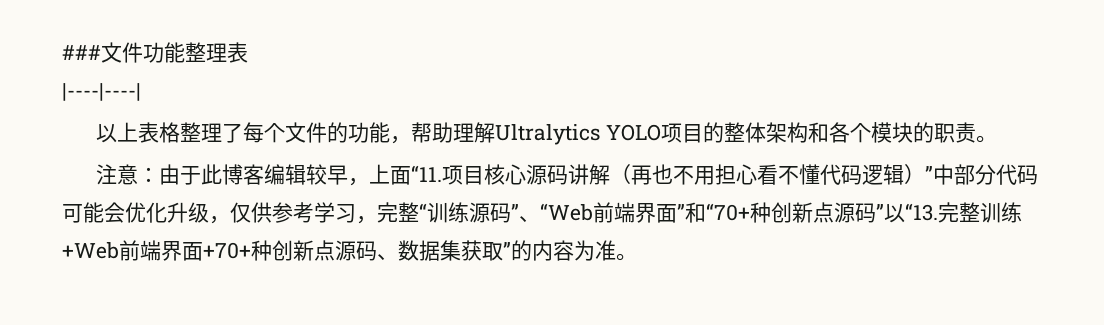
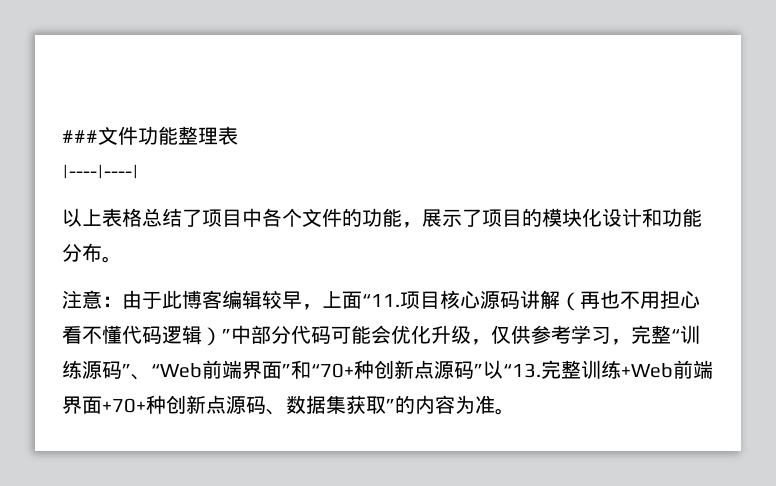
- 以上表格整理了每个文件的功能，帮助理解Ultralytics YOLO项目的整体架构和各个模块的职责。
+ 以上表格总结了项目中各个文件的功能，展示了项目的模块化设计和功能分布。

